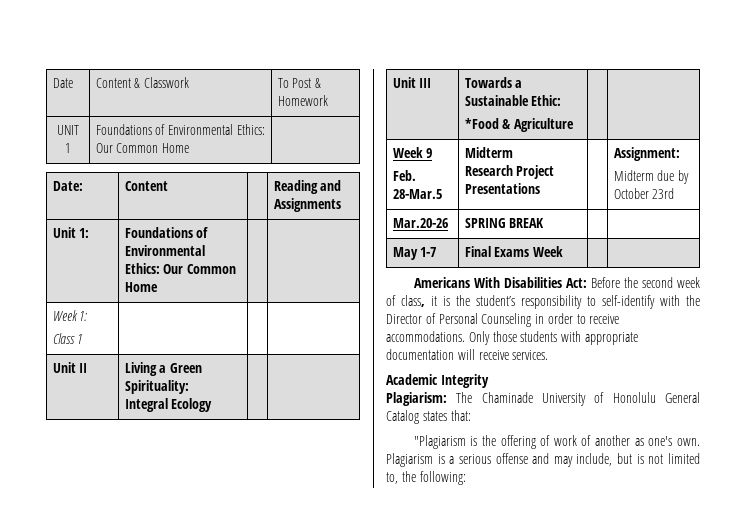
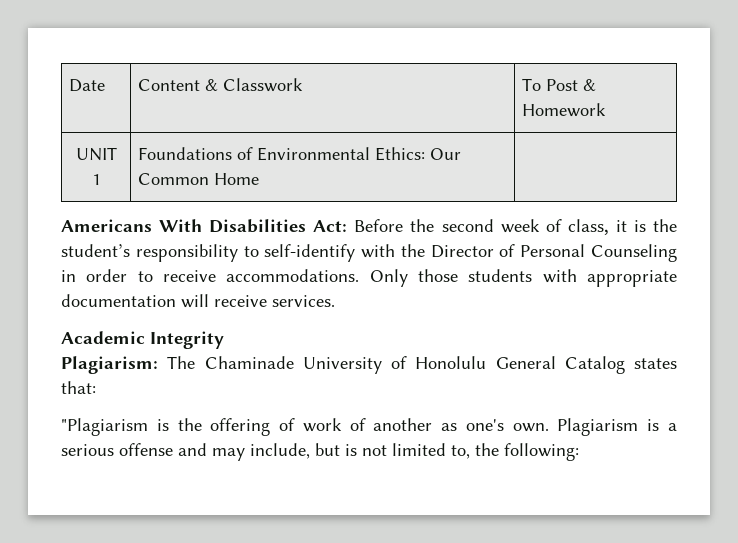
- Date: | Content | | Reading and Assignments
- Unit 1: | Foundations of Environmental Ethics: Our Common Home | |
- Week 1:
- Class 1 | | |
- Unit II | Living a Green Spirituality:
- Integral Ecology | |
- Unit III | Towards a Sustainable Ethic:
- *Food & Agriculture | |
- Week 9
- Feb. 28-Mar.5 | Midterm
- Research Project Presentations | | Assignment:
- Midterm due by October 23rd
- Mar.20-26 | SPRING BREAK | |
- May 1-7 | Final Exams Week | |

